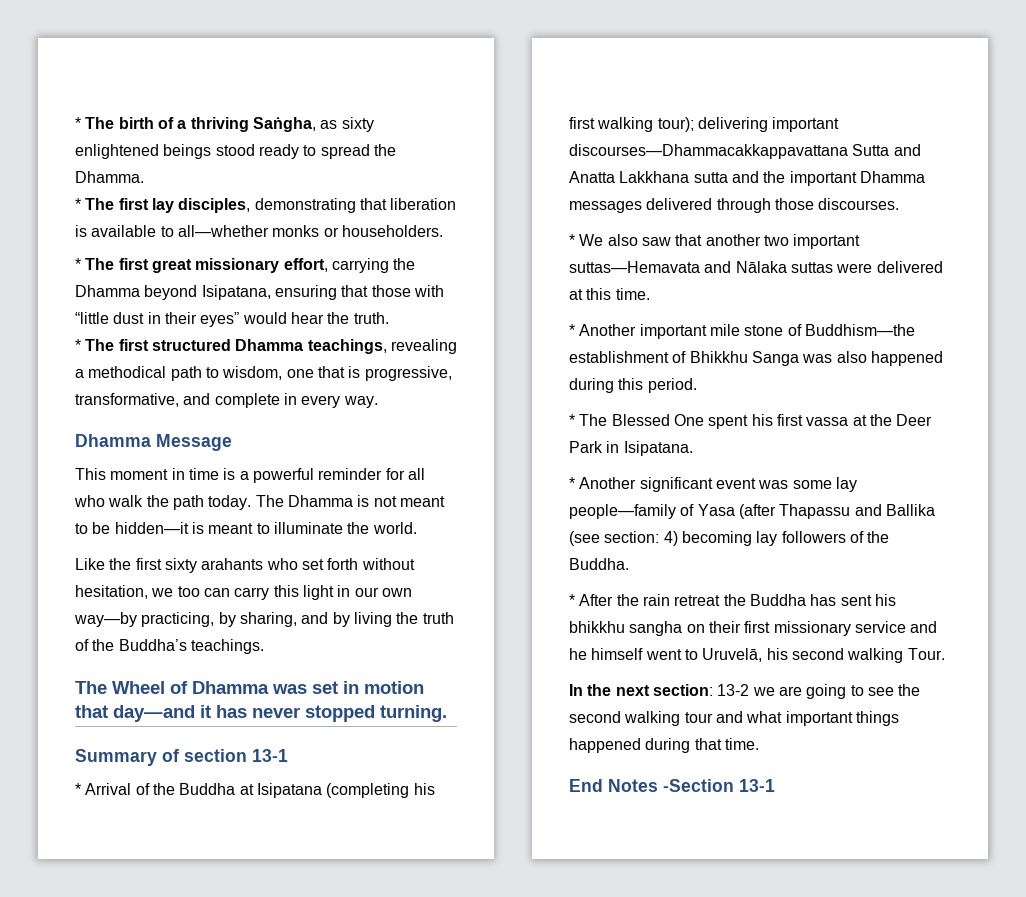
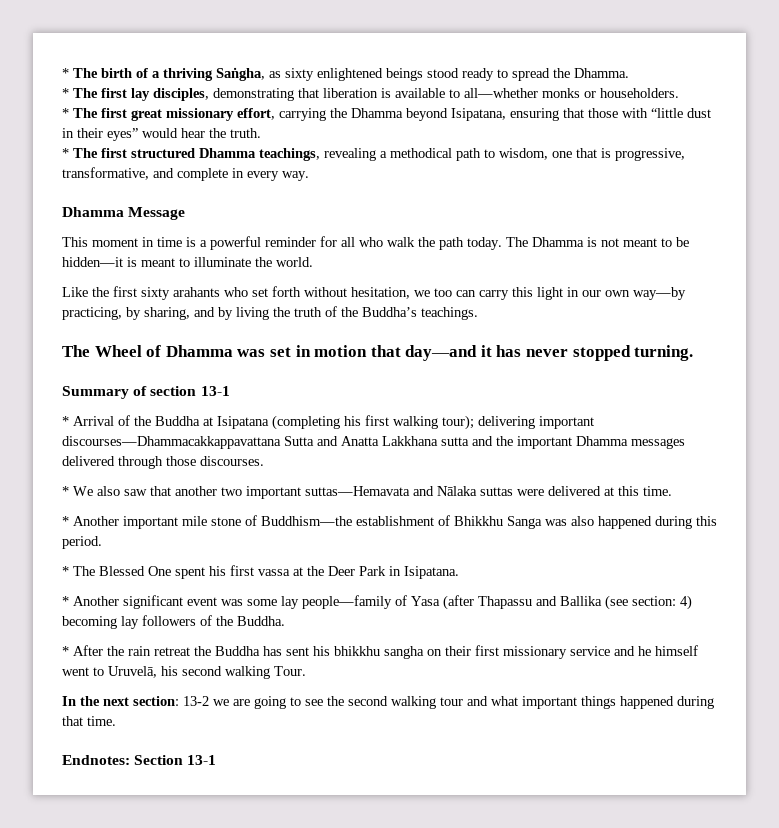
- End Notes -Section 13-1
+ Endnotes: Section 13-1

